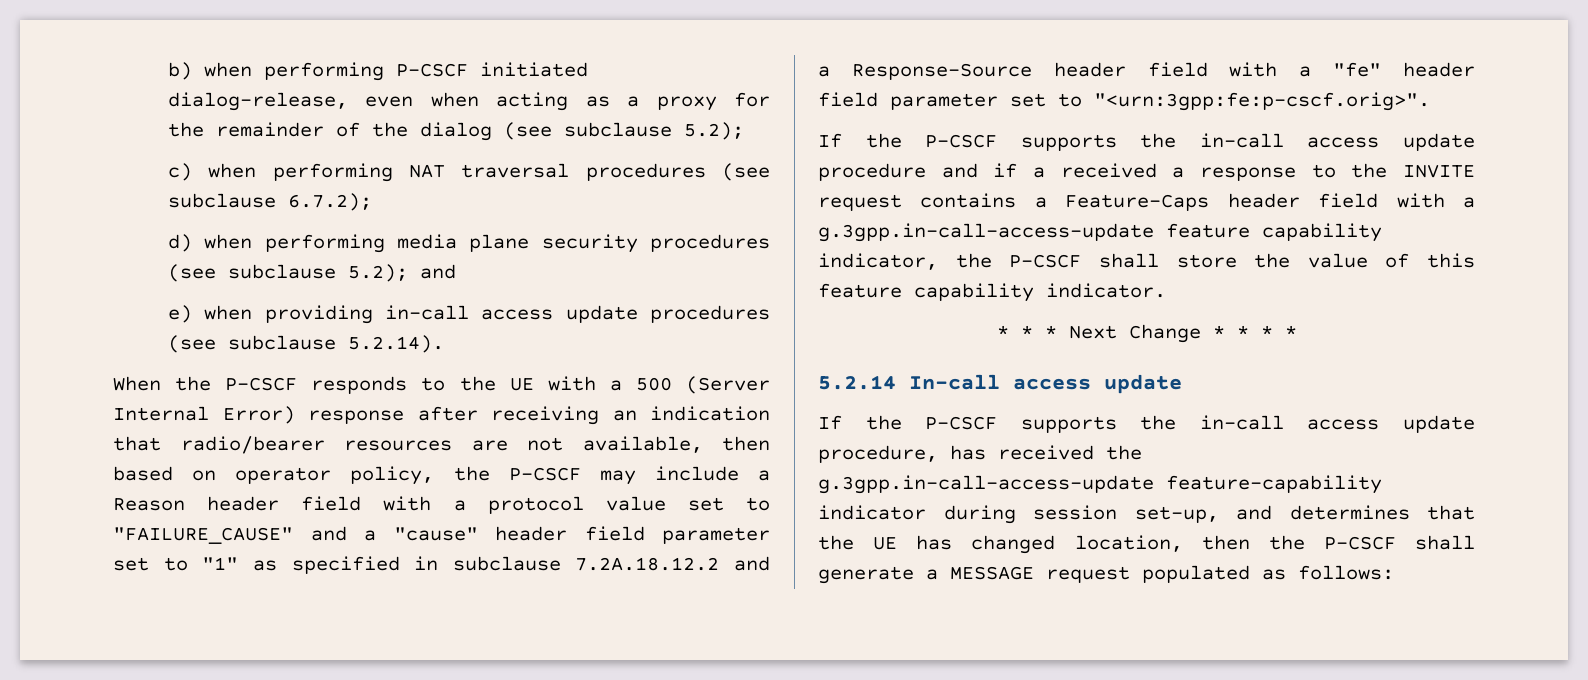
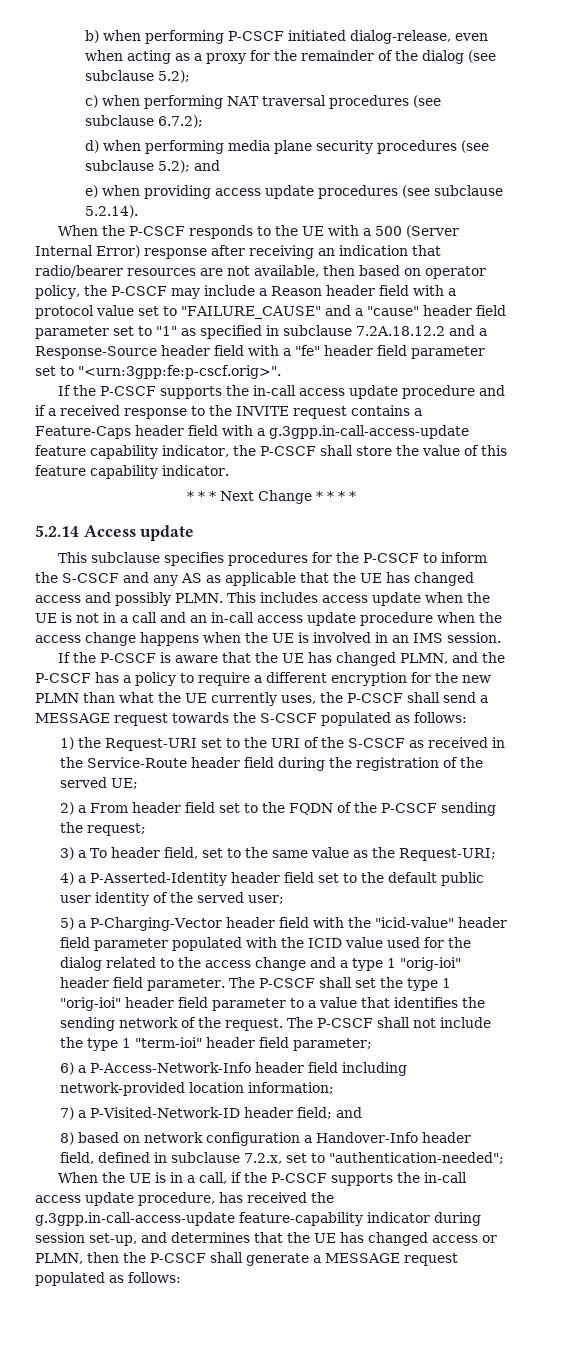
- e) when providing in-call access update procedures (see subclause 5.2.14).
+ e) when providing access update procedures (see subclause 5.2.14).
- If the P-CSCF supports the in-call access update procedure and if a received a response to the INVITE request contains a Feature-Caps header field with a g.3gpp.in-call-access-update feature capability indicator, the P-CSCF shall store the value of this feature capability indicator.
+ If the P-CSCF supports the in-call access update procedure and if a received response to the INVITE request contains a Feature-Caps header field with a g.3gpp.in-call-access-update feature capability indicator, the P-CSCF shall store the value of this feature capability indicator.
- 5.2.14 In-call access update
- If the P-CSCF supports the in-call access update procedure, has received the g.3gpp.in-call-access-update feature-capability indicator during session set-up, and determines that the UE has changed location, then the P-CSCF shall generate a MESSAGE request populated as follows:
+ 5.2.14 Access update
+ This subclause specifies procedures for the P-CSCF to inform the S-CSCF and any AS as applicable that the UE has changed access and possibly PLMN. This includes access update when the UE is not in a call and an in-call access update procedure when the access change happens when the UE is involved in an IMS session.
+ If the P-CSCF is aware that the UE has changed PLMN, and the P-CSCF has a policy to require a different encryption for the new PLMN than what the UE currently uses, the P-CSCF shall send a MESSAGE request towards the S-CSCF populated as follows:
+ 1) the Request-URI set to the URI of the S-CSCF as received in the Service-Route header field during the registration of the served UE;
+ 2) a From header field set to the FQDN of the P-CSCF sending the request;
+ 3) a To header field, set to the same value as the Request-URI;
+ 4) a P-Asserted-Identity header field set to the default public user identity of the served user;
+ 5) a P-Charging-Vector header field with the "icid-value" header field parameter populated with the ICID value used for the dialog related to the access change and a type 1 "orig-ioi" header field parameter. The P-CSCF shall set the type 1 "orig-ioi" header field parameter to a value that identifies the sending network of the request. The P-CSCF shall not include the type 1 "term-ioi" header field parameter;
+ 6) a P-Access-Network-Info header field including network-provided location information;
+ 7) a P-Visited-Network-ID header field; and
+ 8) based on network configuration a Handover-Info header field, defined in subclause 7.2.x, set to "authentication-needed";
+ When the UE is in a call, if the P-CSCF supports the in-call access update procedure, has received the g.3gpp.in-call-access-update feature-capability indicator during session set-up, and determines that the UE has changed access or PLMN, then the P-CSCF shall generate a MESSAGE request populated as follows:

